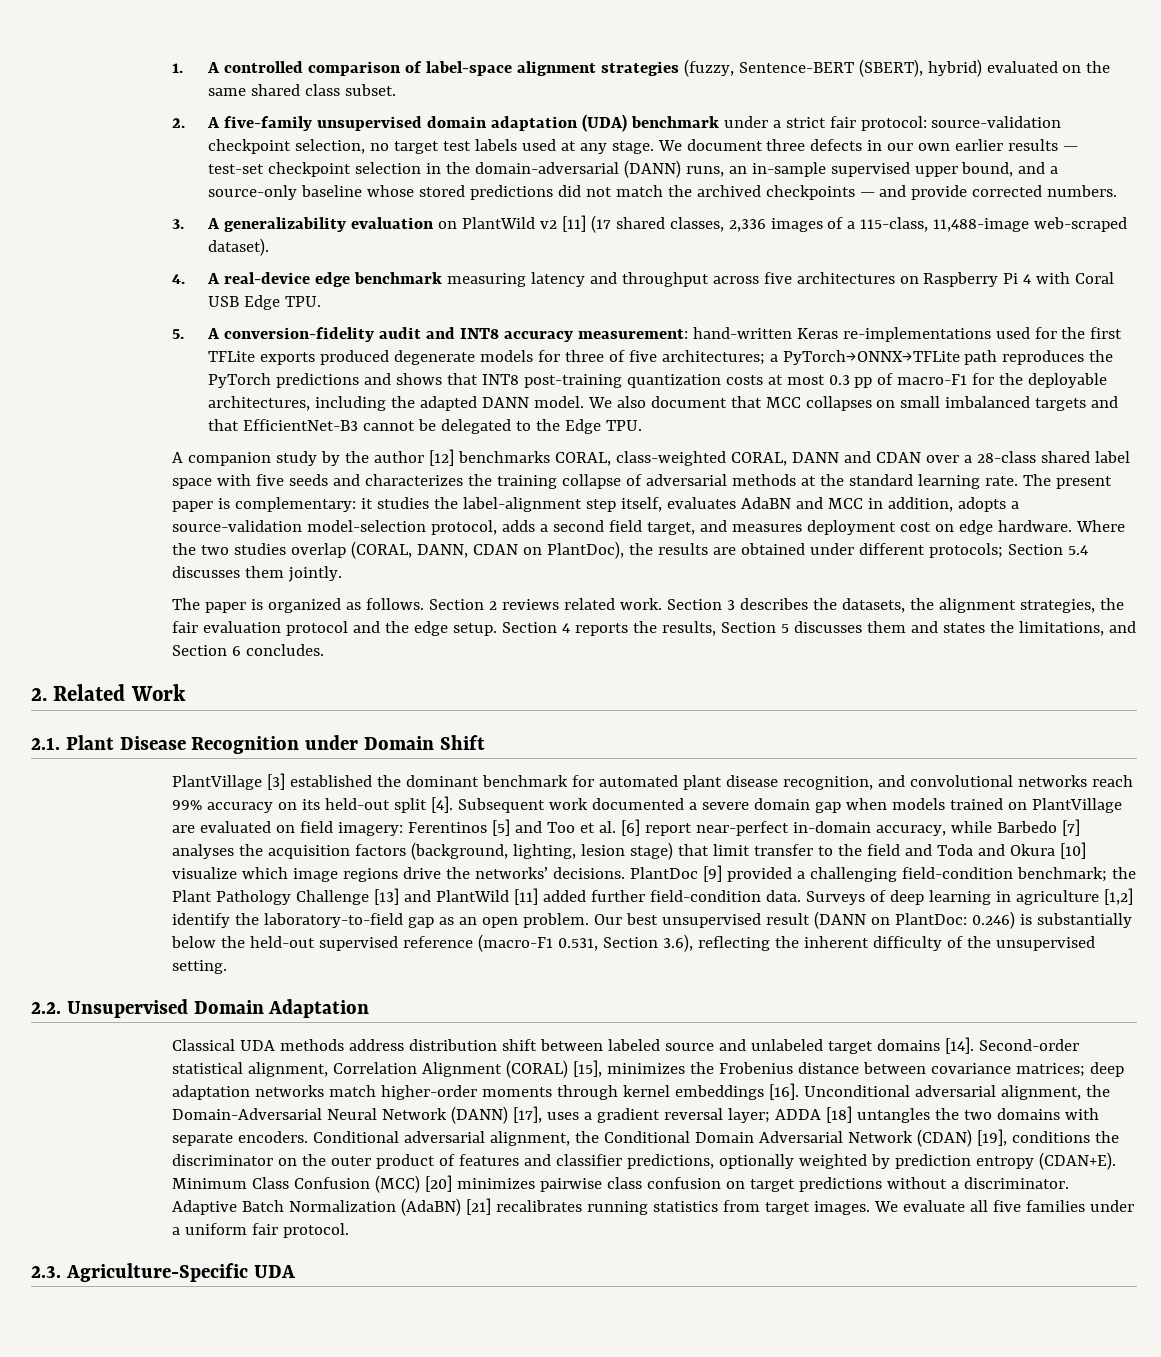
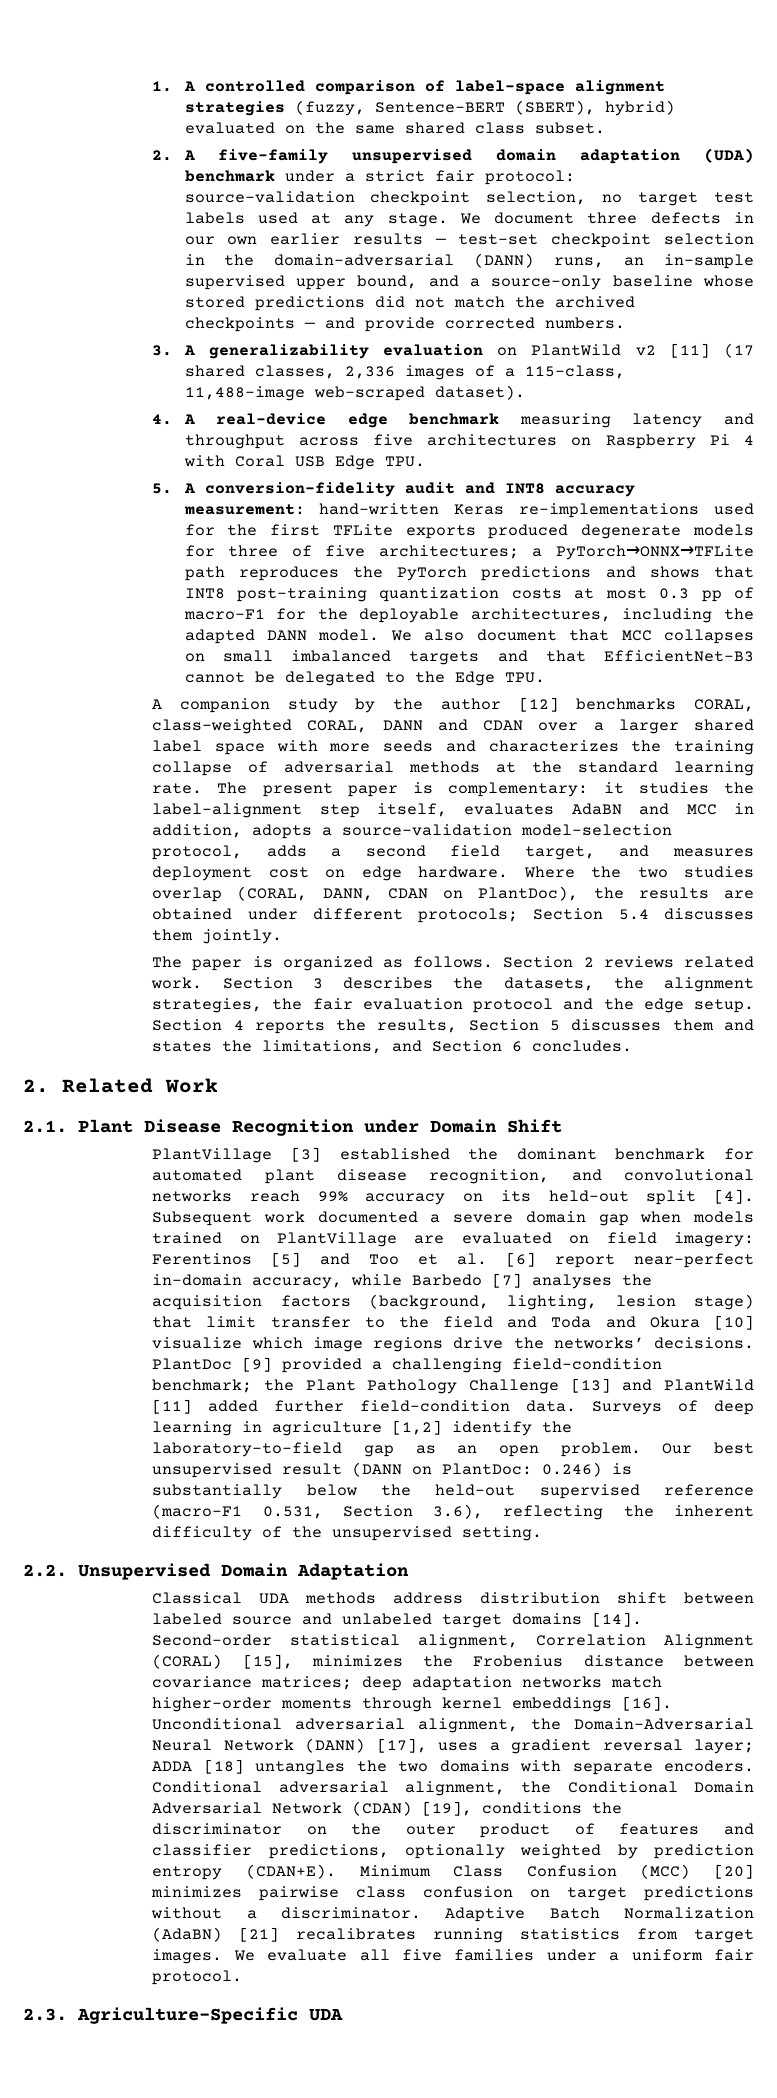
- A companion study by the author [12] benchmarks CORAL, class-weighted CORAL, DANN and CDAN over a 28-class shared label space with five seeds and characterizes the training collapse of adversarial methods at the standard learning rate.
+ A companion study by the author [12] benchmarks CORAL, class-weighted CORAL, DANN and CDAN over a larger shared label space with more seeds and characterizes the training collapse of adversarial methods at the standard learning rate.

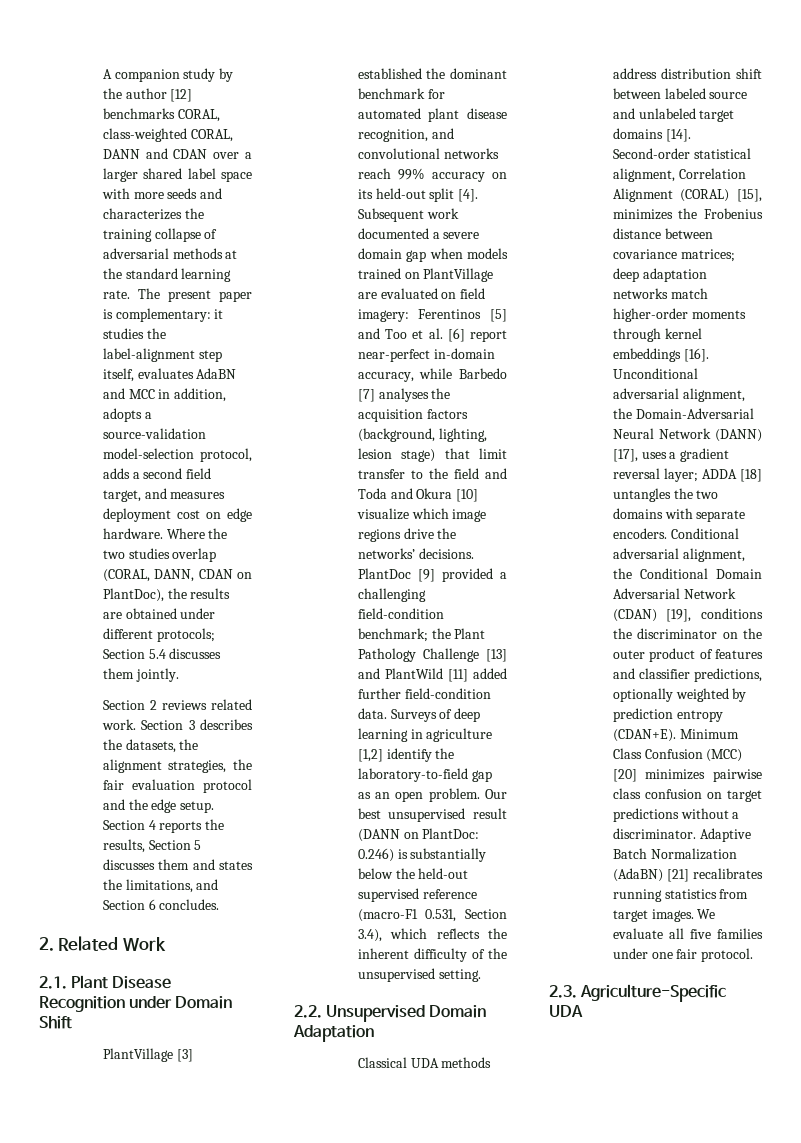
- 1. A controlled comparison of label-space alignment strategies (fuzzy, Sentence-BERT (SBERT), hybrid) evaluated on the same shared class subset.
- 2. A five-family unsupervised domain adaptation (UDA) benchmark under a strict fair protocol: source-validation checkpoint selection, no target test labels used at any stage. We document three defects in our own earlier results — test-set checkpoint selection in the domain-adversarial (DANN) runs, an in-sample supervised upper bound, and a source-only baseline whose stored predictions did not match the archived checkpoints — and provide corrected numbers.
- 3. A generalizability evaluation on PlantWild v2 [11] (17 shared classes, 2,336 images of a 115-class, 11,488-image web-scraped dataset).
- 4. A real-device edge benchmark measuring latency and throughput across five architectures on Raspberry Pi 4 with Coral USB Edge TPU.
- 5. A conversion-fidelity audit and INT8 accuracy measurement: hand-written Keras re-implementations used for the first TFLite exports produced degenerate models for three of five architectures; a PyTorch→ONNX→TFLite path reproduces the PyTorch predictions and shows that INT8 post-training quantization costs at most 0.3 pp of macro-F1 for the deployable architectures, including the adapted DANN model. We also document that MCC collapses on small imbalanced targets and that EfficientNet-B3 cannot be delegated to the Edge TPU.
- The paper is organized as follows.
- Our best unsupervised result (DANN on PlantDoc: 0.246) is substantially below the held-out supervised reference (macro-F1 0.531, Section 3.6), reflecting the inherent difficulty of the unsupervised setting.
+ Our best unsupervised result (DANN on PlantDoc: 0.246) is substantially below the held-out supervised reference (macro-F1 0.531, Section 3.4), which reflects the inherent difficulty of the unsupervised setting.
- We evaluate all five families under a uniform fair protocol.
+ We evaluate all five families under one fair protocol.

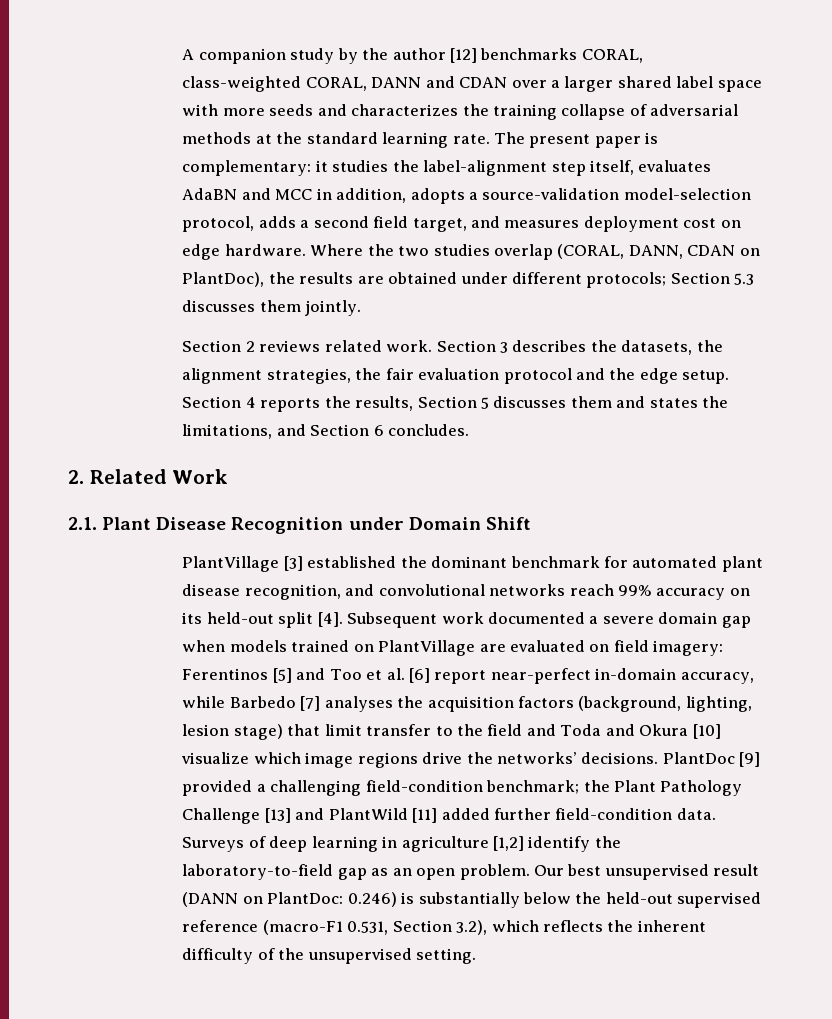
- Where the two studies overlap (CORAL, DANN, CDAN on PlantDoc), the results are obtained under different protocols; Section 5.4 discusses them jointly.
+ Where the two studies overlap (CORAL, DANN, CDAN on PlantDoc), the results are obtained under different protocols; Section 5.3 discusses them jointly.
- Our best unsupervised result (DANN on PlantDoc: 0.246) is substantially below the held-out supervised reference (macro-F1 0.531, Section 3.4), which reflects the inherent difficulty of the unsupervised setting.
+ Our best unsupervised result (DANN on PlantDoc: 0.246) is substantially below the held-out supervised reference (macro-F1 0.531, Section 3.2), which reflects the inherent difficulty of the unsupervised setting.
- 2.2. Unsupervised Domain Adaptation
- Classical UDA methods address distribution shift between labeled source and unlabeled target domains [14]. Second-order statistical alignment, Correlation Alignment (CORAL) [15], minimizes the Frobenius distance between covariance matrices; deep adaptation networks match higher-order moments through kernel embeddings [16]. Unconditional adversarial alignment, the Domain-Adversarial Neural Network (DANN) [17], uses a gradient reversal layer; ADDA [18] untangles the two domains with separate encoders. Conditional adversarial alignment, the Conditional Domain Adversarial Network (CDAN) [19], conditions the discriminator on the outer product of features and classifier predictions, optionally weighted by prediction entropy (CDAN+E). Minimum Class Confusion (MCC) [20] minimizes pairwise class confusion on target predictions without a discriminator. Adaptive Batch Normalization (AdaBN) [21] recalibrates running statistics from target images. We evaluate all five families under one fair protocol.
- 2.3. Agriculture-Specific UDA

